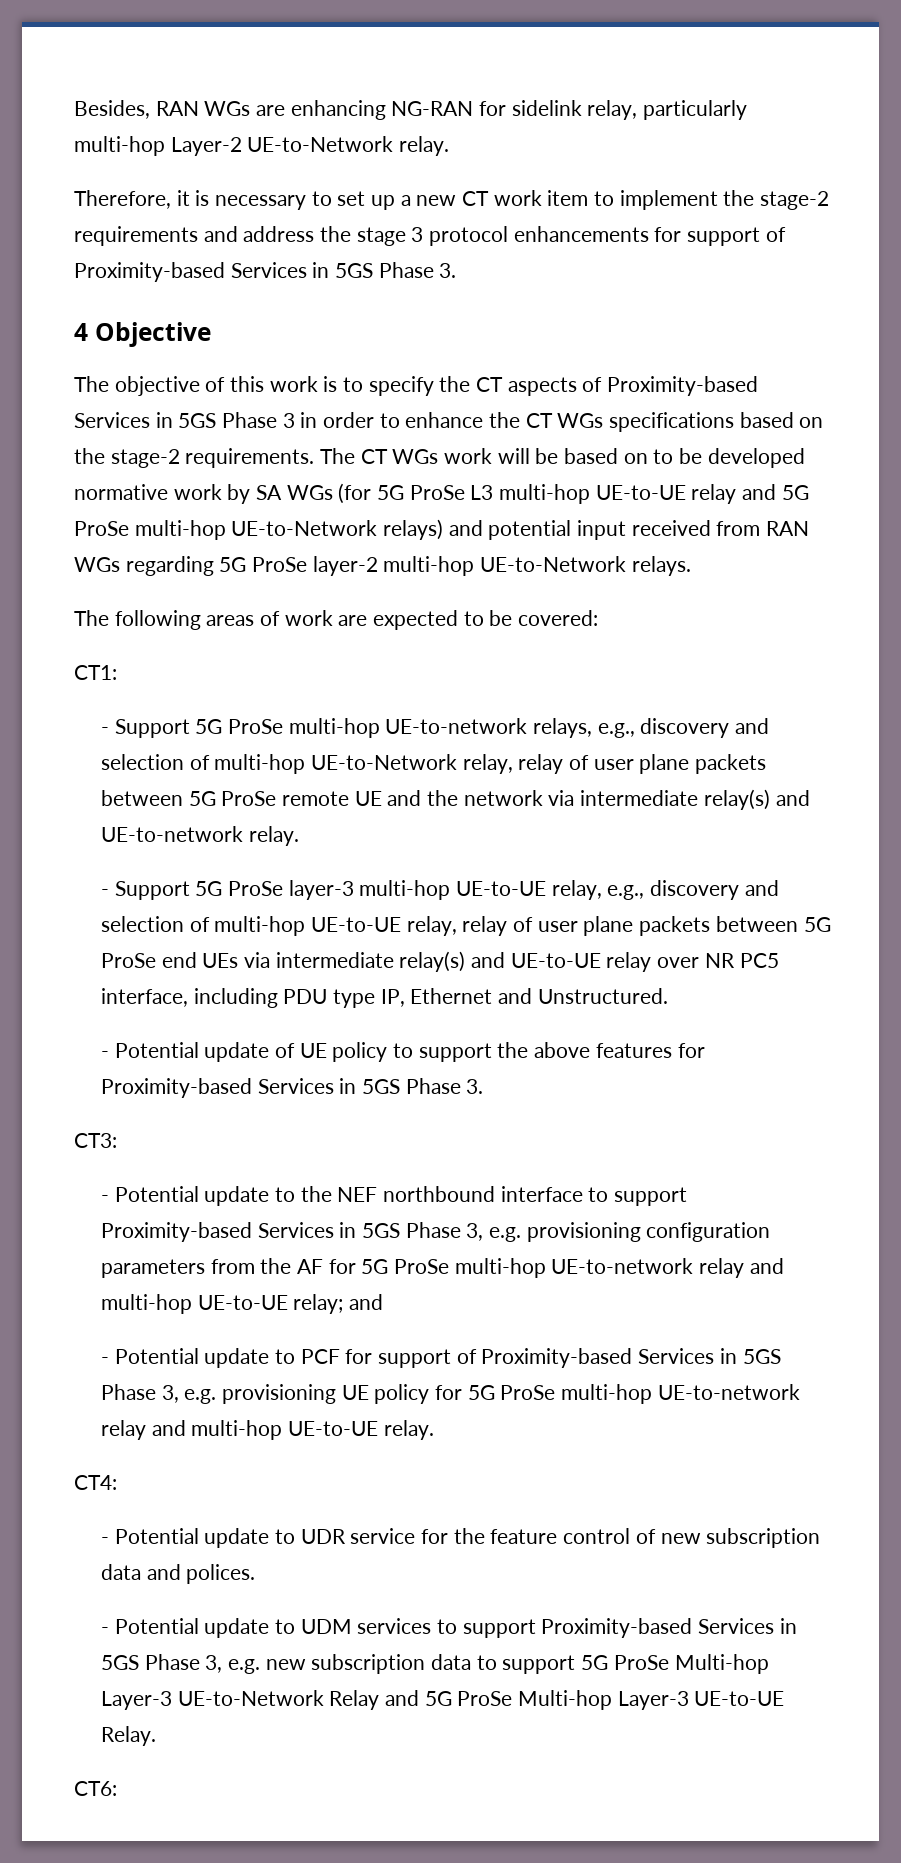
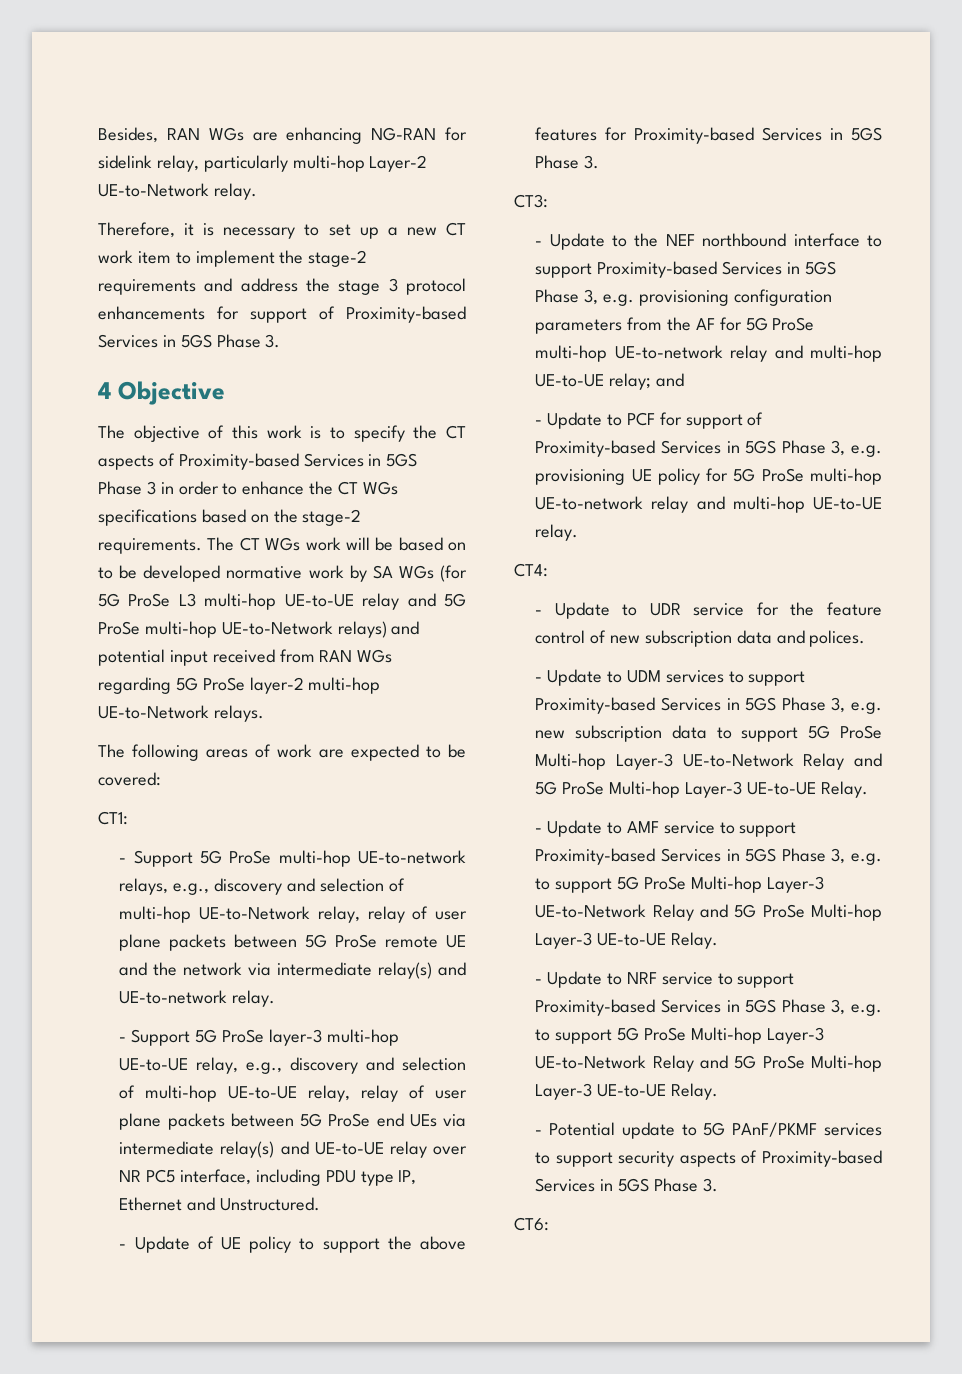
- - Potential update of UE policy to support the above features for Proximity-based Services in 5GS Phase 3.
+ - Update of UE policy to support the above features for Proximity-based Services in 5GS Phase 3.
- - Potential update to the NEF northbound interface to support Proximity-based Services in 5GS Phase 3, e.g. provisioning configuration parameters from the AF for 5G ProSe multi-hop UE-to-network relay and multi-hop UE-to-UE relay; and
+ - Update to the NEF northbound interface to support Proximity-based Services in 5GS Phase 3, e.g. provisioning configuration parameters from the AF for 5G ProSe multi-hop UE-to-network relay and multi-hop UE-to-UE relay; and
- - Potential update to PCF for support of Proximity-based Services in 5GS Phase 3, e.g. provisioning UE policy for 5G ProSe multi-hop UE-to-network relay and multi-hop UE-to-UE relay.
+ - Update to PCF for support of Proximity-based Services in 5GS Phase 3, e.g. provisioning UE policy for 5G ProSe multi-hop UE-to-network relay and multi-hop UE-to-UE relay.
- - Potential update to UDR service for the feature control of new subscription data and polices.
+ - Update to UDR service for the feature control of new subscription data and polices.
- - Potential update to UDM services to support Proximity-based Services in 5GS Phase 3, e.g. new subscription data to support 5G ProSe Multi-hop Layer-3 UE-to-Network Relay and 5G ProSe Multi-hop Layer-3 UE-to-UE Relay.
+ - Update to UDM services to support Proximity-based Services in 5GS Phase 3, e.g. new subscription data to support 5G ProSe Multi-hop Layer-3 UE-to-Network Relay and 5G ProSe Multi-hop Layer-3 UE-to-UE Relay.
+ - Update to AMF service to support Proximity-based Services in 5GS Phase 3, e.g. to support 5G ProSe Multi-hop Layer-3 UE-to-Network Relay and 5G ProSe Multi-hop Layer-3 UE-to-UE Relay.
+ - Update to NRF service to support Proximity-based Services in 5GS Phase 3, e.g. to support 5G ProSe Multi-hop Layer-3 UE-to-Network Relay and 5G ProSe Multi-hop Layer-3 UE-to-UE Relay.
+ - Potential update to 5G PAnF/PKMF services to support security aspects of Proximity-based Services in 5GS Phase 3.

